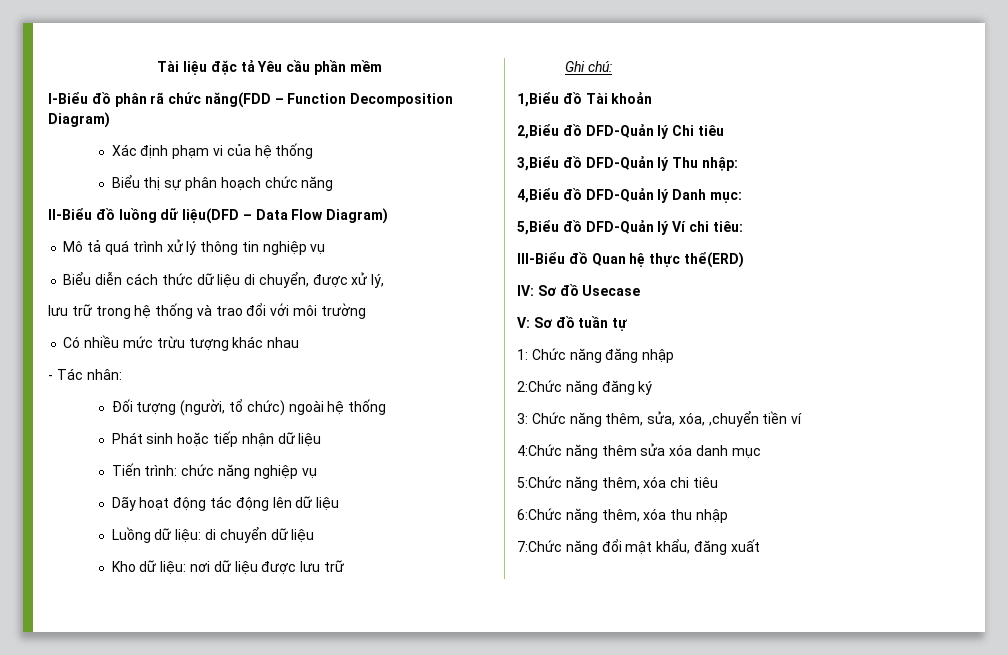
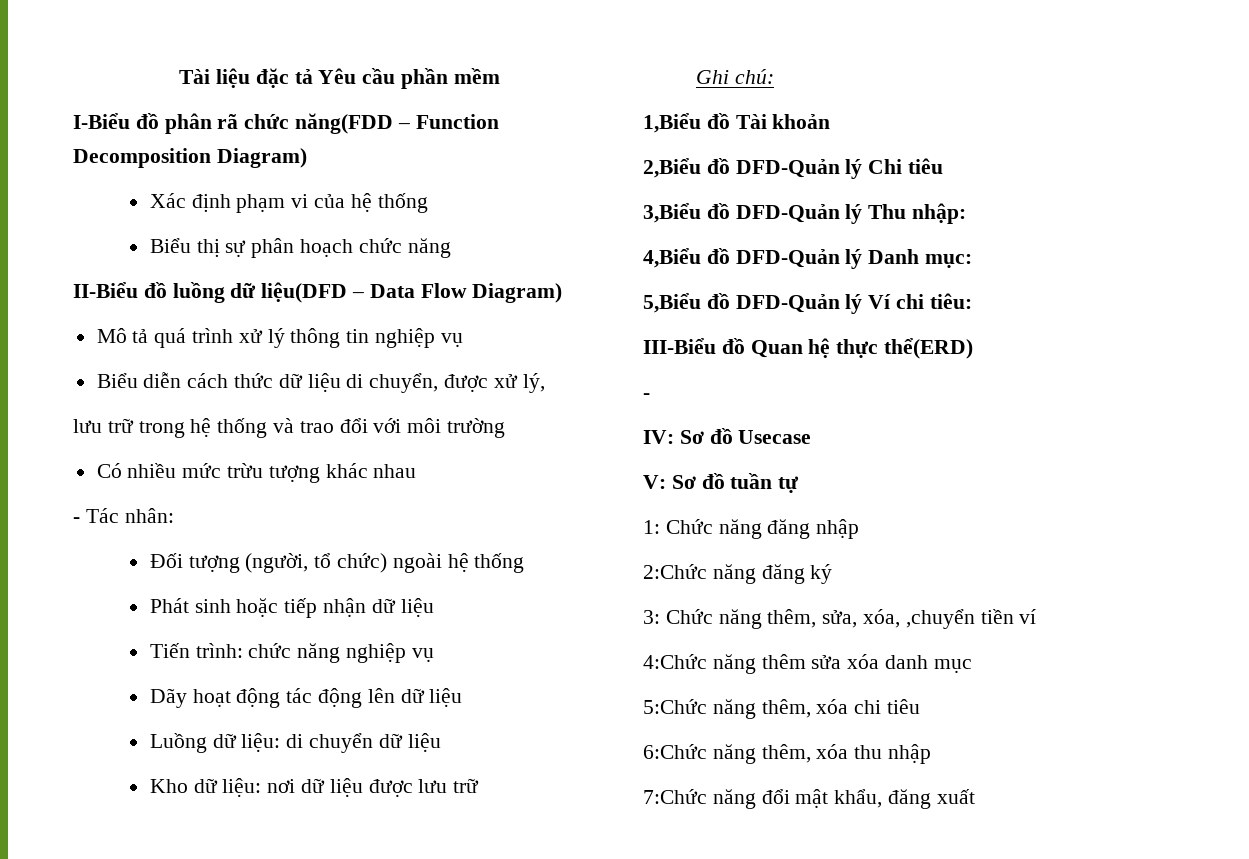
  III-Biểu đồ Quan hệ thực thể(ERD)
+ -

